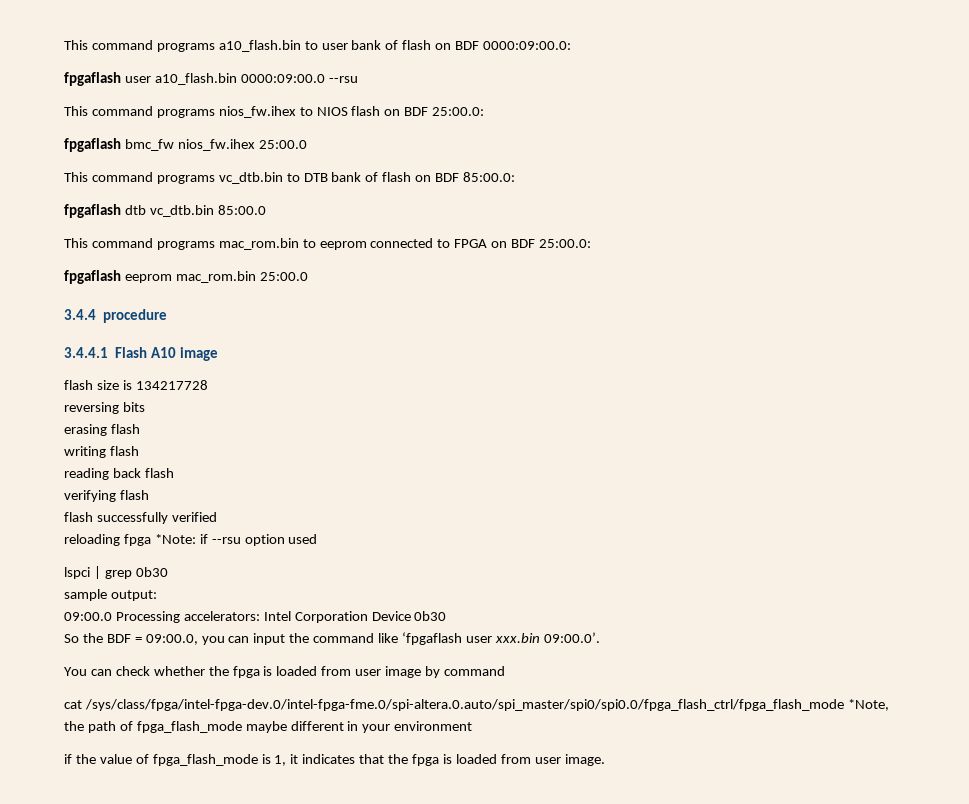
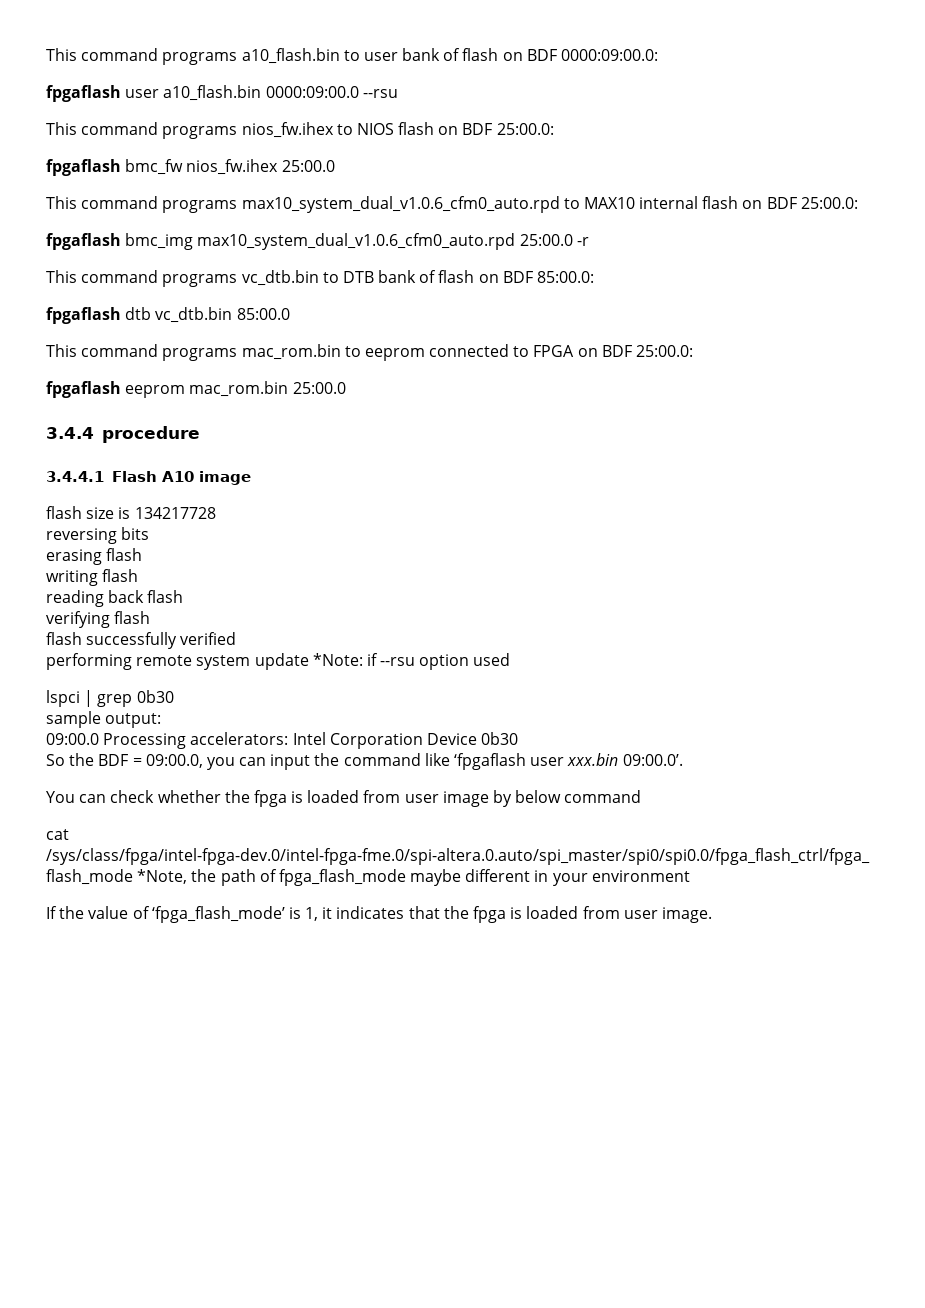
+ This command programs max10_system_dual_v1.0.6_cfm0_auto.rpd to MAX10 internal flash on BDF 25:00.0:
+ fpgaflash bmc_img max10_system_dual_v1.0.6_cfm0_auto.rpd 25:00.0 -r
- reloading fpga *Note: if --rsu option used
+ performing remote system update *Note: if --rsu option used
- You can check whether the fpga is loaded from user image by command
+ You can check whether the fpga is loaded from user image by below command
- if the value of fpga_flash_mode is 1, it indicates that the fpga is loaded from user image.
+ If the value of ‘fpga_flash_mode’ is 1, it indicates that the fpga is loaded from user image.

